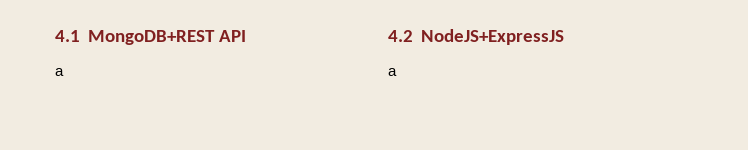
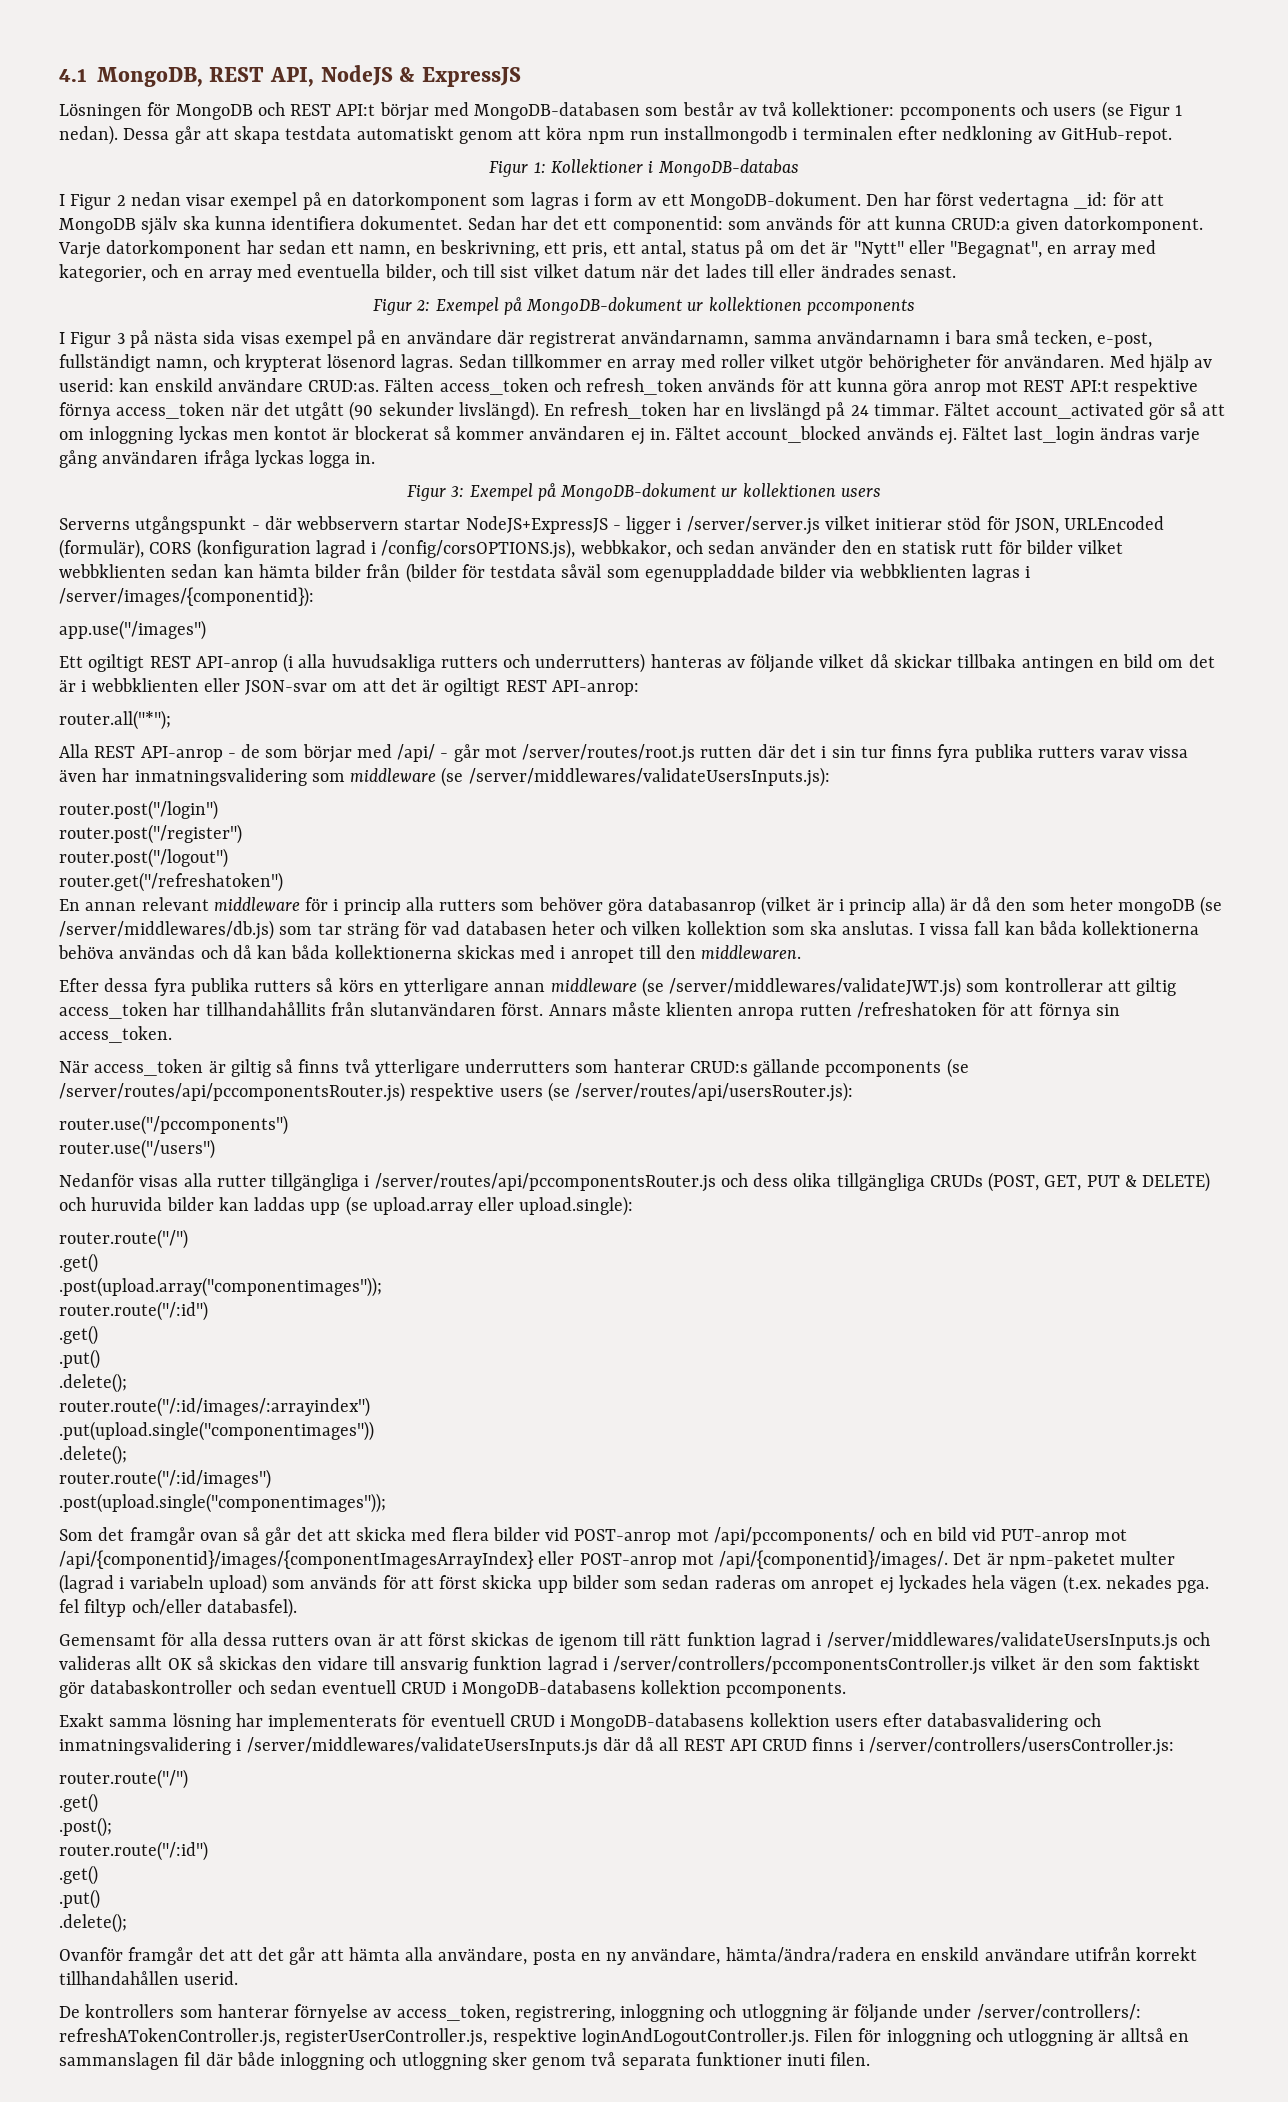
- 4.1 MongoDB+REST API
- a
- 4.2 NodeJS+ExpressJS
- a
+ 4.1 MongoDB, REST API, NodeJS & ExpressJS
+ Lösningen för MongoDB och REST API:t börjar med MongoDB-databasen som består av två kollektioner: pccomponents och users (se Figur 1 nedan). Dessa går att skapa testdata automatiskt genom att köra npm run installmongodb i terminalen efter nedkloning av GitHub-repot.
+ Figur 1: Kollektioner i MongoDB-databas
+ I Figur 2 nedan visar exempel på en datorkomponent som lagras i form av ett MongoDB-dokument. Den har först vedertagna _id: för att MongoDB själv ska kunna identifiera dokumentet. Sedan har det ett componentid: som används för att kunna CRUD:a given datorkomponent. Varje datorkomponent har sedan ett namn, en beskrivning, ett pris, ett antal, status på om det är "Nytt" eller "Begagnat", en array med kategorier, och en array med eventuella bilder, och till sist vilket datum när det lades till eller ändrades senast.
+ Figur 2: Exempel på MongoDB-dokument ur kollektionen pccomponents
+ I Figur 3 på nästa sida visas exempel på en användare där registrerat användarnamn, samma användarnamn i bara små tecken, e-post, fullständigt namn, och krypterat lösenord lagras. Sedan tillkommer en array med roller vilket utgör behörigheter för användaren. Med hjälp av userid: kan enskild användare CRUD:as. Fälten access_token och refresh_token används för att kunna göra anrop mot REST API:t respektive förnya access_token när det utgått (90 sekunder livslängd). En refresh_token har en livslängd på 24 timmar. Fältet account_activated gör så att om inloggning lyckas men kontot är blockerat så kommer användaren ej in. Fältet account_blocked används ej. Fältet last_login ändras varje gång användaren ifråga lyckas logga in.
+ Figur 3: Exempel på MongoDB-dokument ur kollektionen users
+ Serverns utgångspunkt - där webbservern startar NodeJS+ExpressJS - ligger i /server/server.js vilket initierar stöd för JSON, URLEncoded (formulär), CORS (konfiguration lagrad i /config/corsOPTIONS.js), webbkakor, och sedan använder den en statisk rutt för bilder vilket webbklienten sedan kan hämta bilder från (bilder för testdata såväl som egenuppladdade bilder via webbklienten lagras i /server/images/{componentid}):
+ app.use("/images")
+ Ett ogiltigt REST API-anrop (i alla huvudsakliga rutters och underrutters) hanteras av följande vilket då skickar tillbaka antingen en bild om det är i webbklienten eller JSON-svar om att det är ogiltigt REST API-anrop:
+ router.all("*");
+ Alla REST API-anrop - de som börjar med /api/ - går mot /server/routes/root.js rutten där det i sin tur finns fyra publika rutters varav vissa även har inmatningsvalidering som middleware (se /server/middlewares/validateUsersInputs.js):
+ router.post("/login")
+ router.post("/register")
+ router.post("/logout")
+ router.get("/refreshatoken")
+ En annan relevant middleware för i princip alla rutters som behöver göra databasanrop (vilket är i princip alla) är då den som heter mongoDB (se /server/middlewares/db.js) som tar sträng för vad databasen heter och vilken kollektion som ska anslutas. I vissa fall kan båda kollektionerna behöva användas och då kan båda kollektionerna skickas med i anropet till den middlewaren.
+ Efter dessa fyra publika rutters så körs en ytterligare annan middleware (se /server/middlewares/validateJWT.js) som kontrollerar att giltig access_token har tillhandahållits från slutanvändaren först. Annars måste klienten anropa rutten /refreshatoken för att förnya sin access_token.
+ När access_token är giltig så finns två ytterligare underrutters som hanterar CRUD:s gällande pccomponents (se /server/routes/api/pccomponentsRouter.js) respektive users (se /server/routes/api/usersRouter.js):
+ router.use("/pccomponents")
+ router.use("/users")
+ Nedanför visas alla rutter tillgängliga i /server/routes/api/pccomponentsRouter.js och dess olika tillgängliga CRUDs (POST, GET, PUT & DELETE) och huruvida bilder kan laddas upp (se upload.array eller upload.single):
+ router.route("/")
+ .get()
+ .post(upload.array("componentimages"));
+ router.route("/:id")
+ .get()
+ .put()
+ .delete();
+ router.route("/:id/images/:arrayindex")
+ .put(upload.single("componentimages"))
+ .delete();
+ router.route("/:id/images")
+ .post(upload.single("componentimages"));
+ Som det framgår ovan så går det att skicka med flera bilder vid POST-anrop mot /api/pccomponents/ och en bild vid PUT-anrop mot /api/{componentid}/images/{componentImagesArrayIndex} eller POST-anrop mot /api/{componentid}/images/. Det är npm-paketet multer (lagrad i variabeln upload) som används för att först skicka upp bilder som sedan raderas om anropet ej lyckades hela vägen (t.ex. nekades pga. fel filtyp och/eller databasfel).
+ Gemensamt för alla dessa rutters ovan är att först skickas de igenom till rätt funktion lagrad i /server/middlewares/validateUsersInputs.js och valideras allt OK så skickas den vidare till ansvarig funktion lagrad i /server/controllers/pccomponentsController.js vilket är den som faktiskt gör databaskontroller och sedan eventuell CRUD i MongoDB-databasens kollektion pccomponents.
+ Exakt samma lösning har implementerats för eventuell CRUD i MongoDB-databasens kollektion users efter databasvalidering och inmatningsvalidering i /server/middlewares/validateUsersInputs.js där då all REST API CRUD finns i /server/controllers/usersController.js:
+ router.route("/")
+ .get()
+ .post();
+ router.route("/:id")
+ .get()
+ .put()
+ .delete();
+ Ovanför framgår det att det går att hämta alla användare, posta en ny användare, hämta/ändra/radera en enskild användare utifrån korrekt tillhandahållen userid.
+ De kontrollers som hanterar förnyelse av access_token, registrering, inloggning och utloggning är följande under /server/controllers/: refreshATokenController.js, registerUserController.js, respektive loginAndLogoutController.js. Filen för inloggning och utloggning är alltså en sammanslagen fil där både inloggning och utloggning sker genom två separata funktioner inuti filen.

